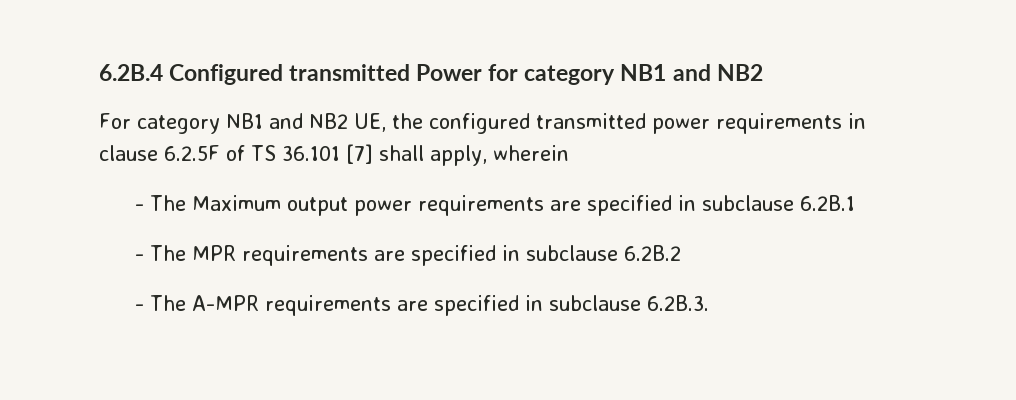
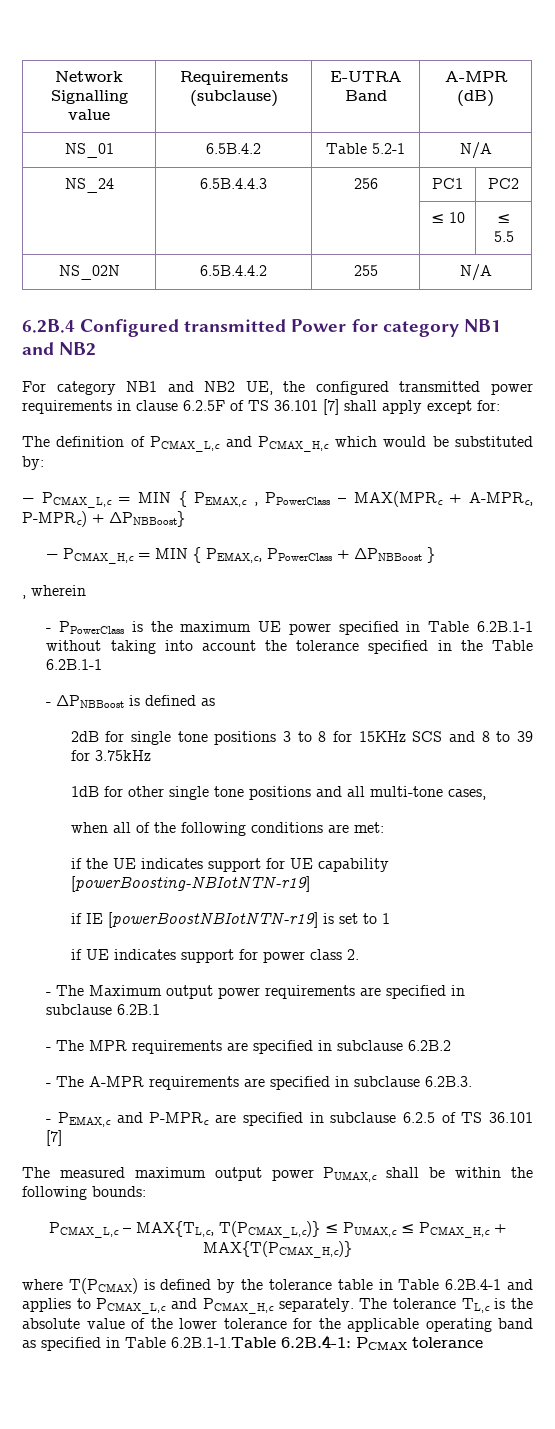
+ Network Signalling value | Requirements (subclause) | E-UTRA Band | A-MPR (dB)
+ NS_01 | 6.5B.4.2 | Table 5.2-1 | N/A
+ NS_24 | 6.5B.4.4.3 | 256 | PC1 | PC2
+ | | | ≤ 10 | ≤ 5.5
+ NS_02N | 6.5B.4.4.2 | 255 | N/A
- For category NB1 and NB2 UE, the configured transmitted power requirements in clause 6.2.5F of TS 36.101 [7] shall apply, wherein
+ For category NB1 and NB2 UE, the configured transmitted power requirements in clause 6.2.5F of TS 36.101 [7] shall apply except for:
+ The definition of PCMAX_L,c and PCMAX_H,c which would be substituted by:
+ − PCMAX_L,c = MIN { PEMAX,c , PPowerClass – MAX(MPRc + A-MPRc, P-MPRc) + ΔPNBBoost}
+ − PCMAX_H,c = MIN { PEMAX,c, PPowerClass + ΔPNBBoost }
+ , wherein
+ - PPowerClass is the maximum UE power specified in Table 6.2B.1-1 without taking into account the tolerance specified in the Table 6.2B.1-1
+ - ΔPNBBoost is defined as
+ 2dB for single tone positions 3 to 8 for 15KHz SCS and 8 to 39 for 3.75kHz
+ 1dB for other single tone positions and all multi-tone cases,
+ when all of the following conditions are met:
+ if the UE indicates support for UE capability [powerBoosting-NBIotNTN-r19]
+ if IE [powerBoostNBIotNTN-r19] is set to 1
+ if UE indicates support for power class 2.
+ - PEMAX,c and P-MPRc are specified in subclause 6.2.5 of TS 36.101 [7]
+ The measured maximum output power PUMAX,c shall be within the following bounds:
+ PCMAX_L,c – MAX{TL,c, T(PCMAX_L,c)} ≤ PUMAX,c ≤ PCMAX_H,c + MAX{T(PCMAX_H,c)}
+ where T(PCMAX) is defined by the tolerance table in Table 6.2B.4-1 and applies to PCMAX_L,c and PCMAX_H,c separately. The tolerance TL,c is the absolute value of the lower tolerance for the applicable operating band as specified in Table 6.2B.1-1.Table 6.2B.4-1: PCMAX tolerance

